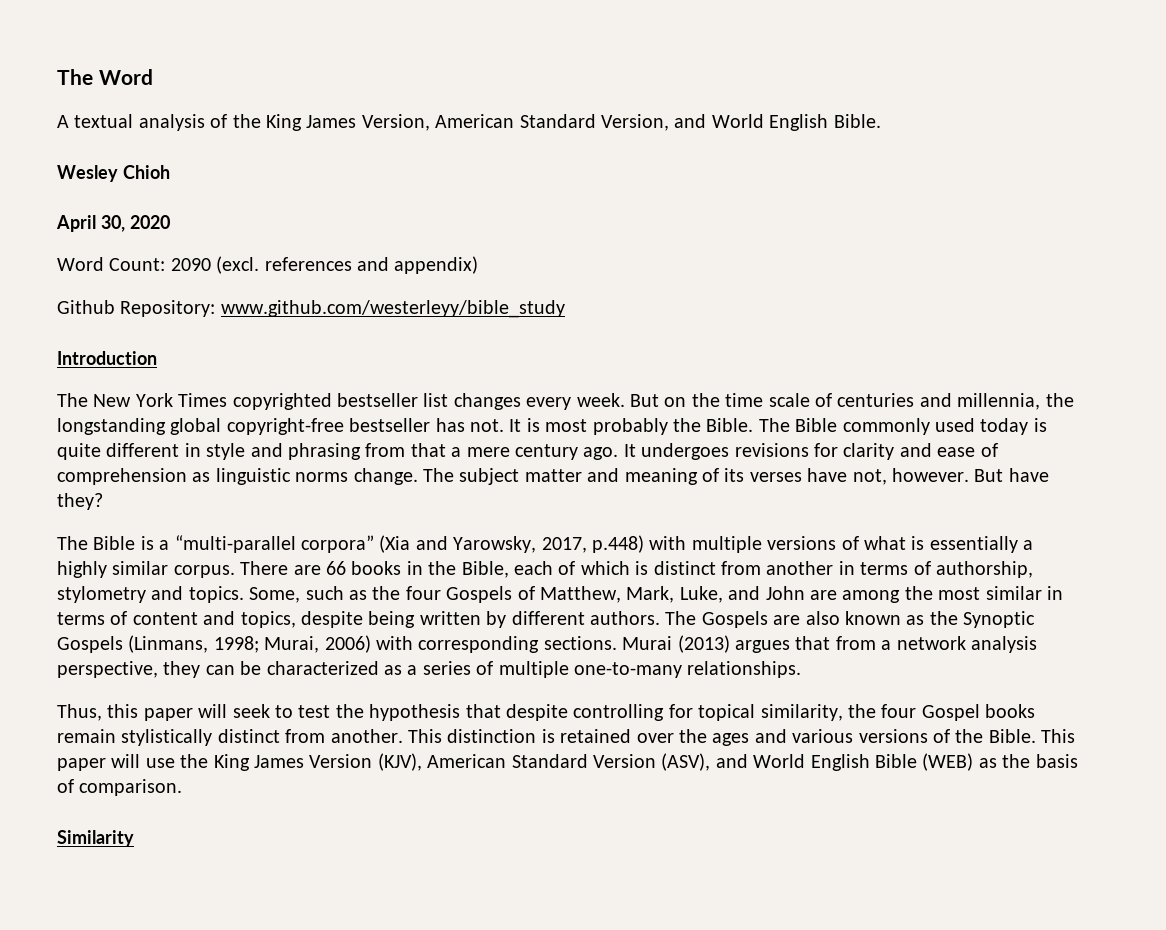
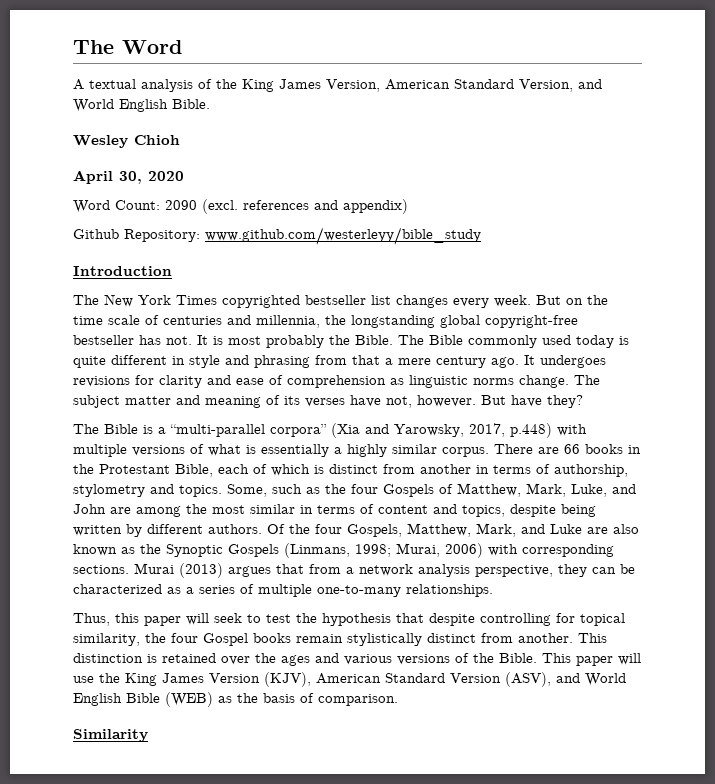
- There are 66 books in the Bible, each of which is distinct from another in terms of authorship, stylometry and topics.
+ There are 66 books in the Protestant Bible, each of which is distinct from another in terms of authorship, stylometry and topics.
- The Gospels are also known as the Synoptic Gospels (Linmans, 1998; Murai, 2006) with corresponding sections.
+ Of the four Gospels, Matthew, Mark, and Luke are also known as the Synoptic Gospels (Linmans, 1998; Murai, 2006) with corresponding sections.

